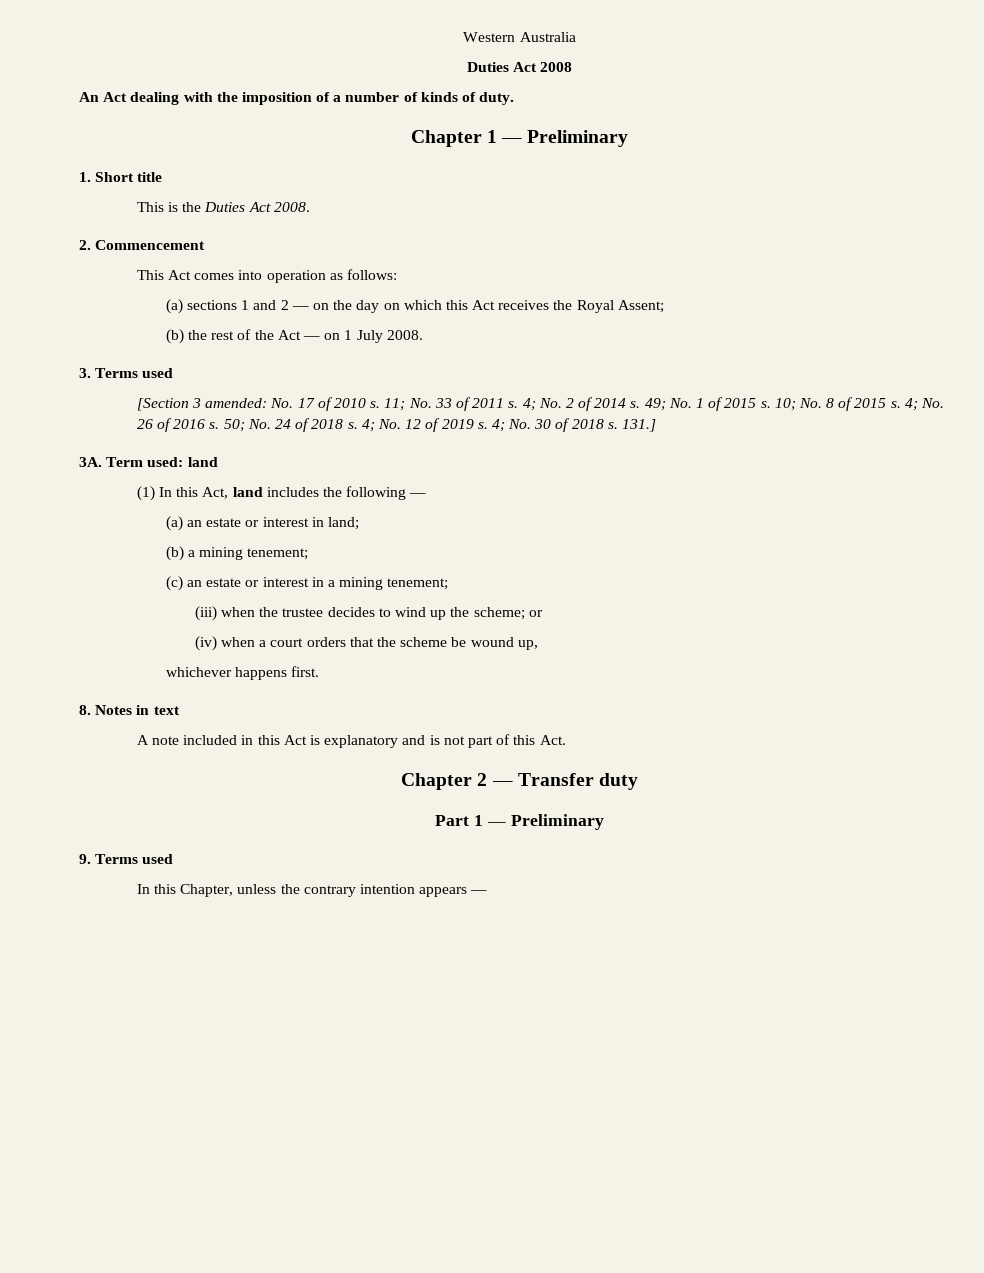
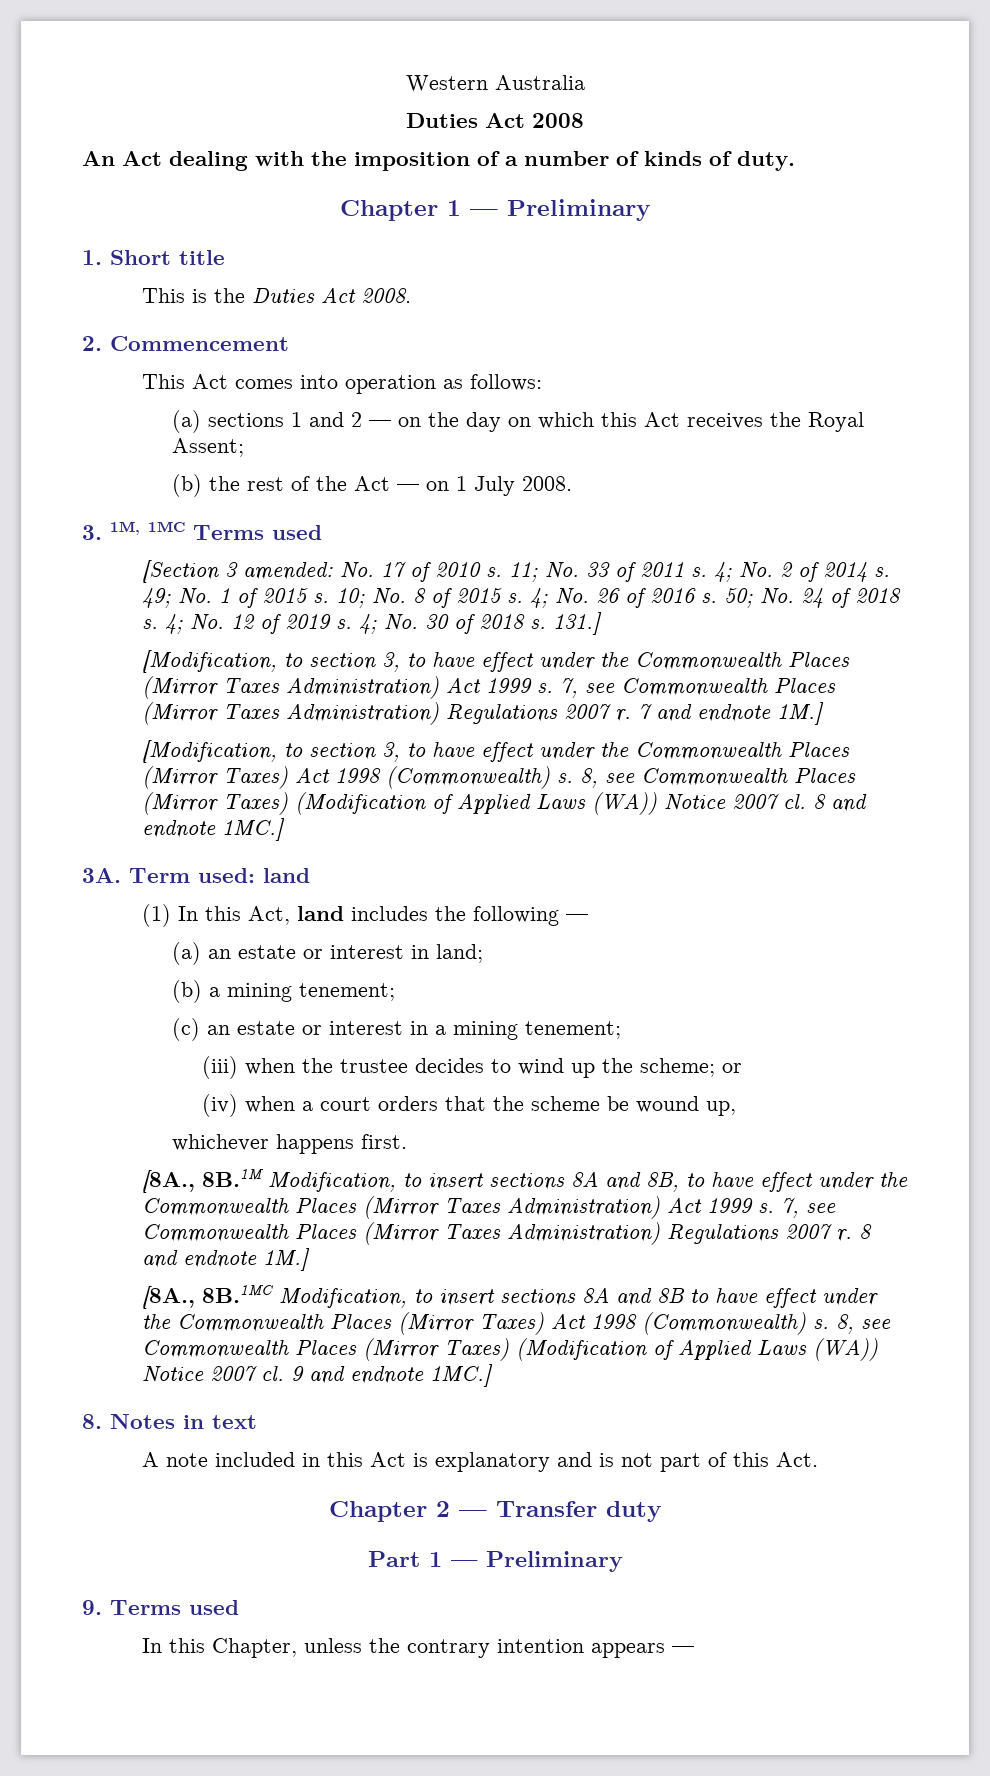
- 3. Terms used
+ 3. 1M, 1MC Terms used
+ [Modification, to section 3, to have effect under the Commonwealth Places (Mirror Taxes Administration) Act 1999 s. 7, see Commonwealth Places (Mirror Taxes Administration) Regulations 2007 r. 7 and endnote 1M.]
+ [Modification, to section 3, to have effect under the Commonwealth Places (Mirror Taxes) Act 1998 (Commonwealth) s. 8, see Commonwealth Places (Mirror Taxes) (Modification of Applied Laws (WA)) Notice 2007 cl. 8 and endnote 1MC.]
+ [8A., 8B.1M Modification, to insert sections 8A and 8B, to have effect under the Commonwealth Places (Mirror Taxes Administration) Act 1999 s. 7, see Commonwealth Places (Mirror Taxes Administration) Regulations 2007 r. 8 and endnote 1M.]
+ [8A., 8B.1MC Modification, to insert sections 8A and 8B to have effect under the Commonwealth Places (Mirror Taxes) Act 1998 (Commonwealth) s. 8, see Commonwealth Places (Mirror Taxes) (Modification of Applied Laws (WA)) Notice 2007 cl. 9 and endnote 1MC.]

